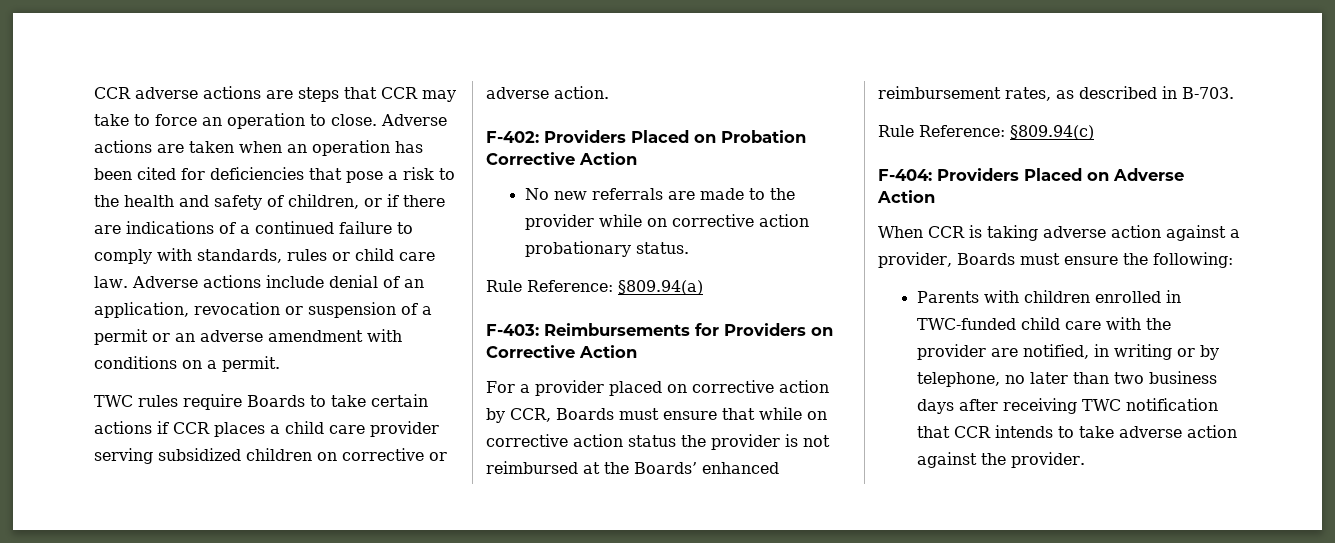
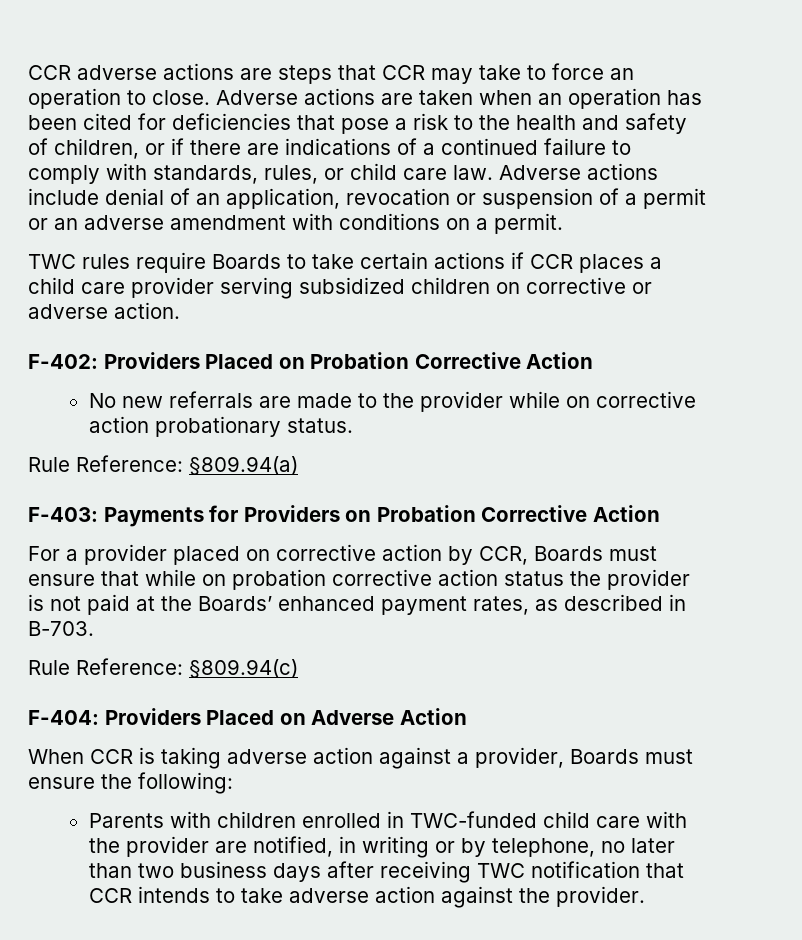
- Adverse actions are taken when an operation has been cited for deficiencies that pose a risk to the health and safety of children, or if there are indications of a continued failure to comply with standards, rules or child care law.
+ Adverse actions are taken when an operation has been cited for deficiencies that pose a risk to the health and safety of children, or if there are indications of a continued failure to comply with standards, rules, or child care law.
- F-403: Reimbursements for Providers on Corrective Action
+ F-403: Payments for Providers on Probation Corrective Action
- For a provider placed on corrective action by CCR, Boards must ensure that while on corrective action status the provider is not reimbursed at the Boards’ enhanced reimbursement rates, as described in B-703.
+ For a provider placed on corrective action by CCR, Boards must ensure that while on probation corrective action status the provider is not paid at the Boards’ enhanced payment rates, as described in B-703.

